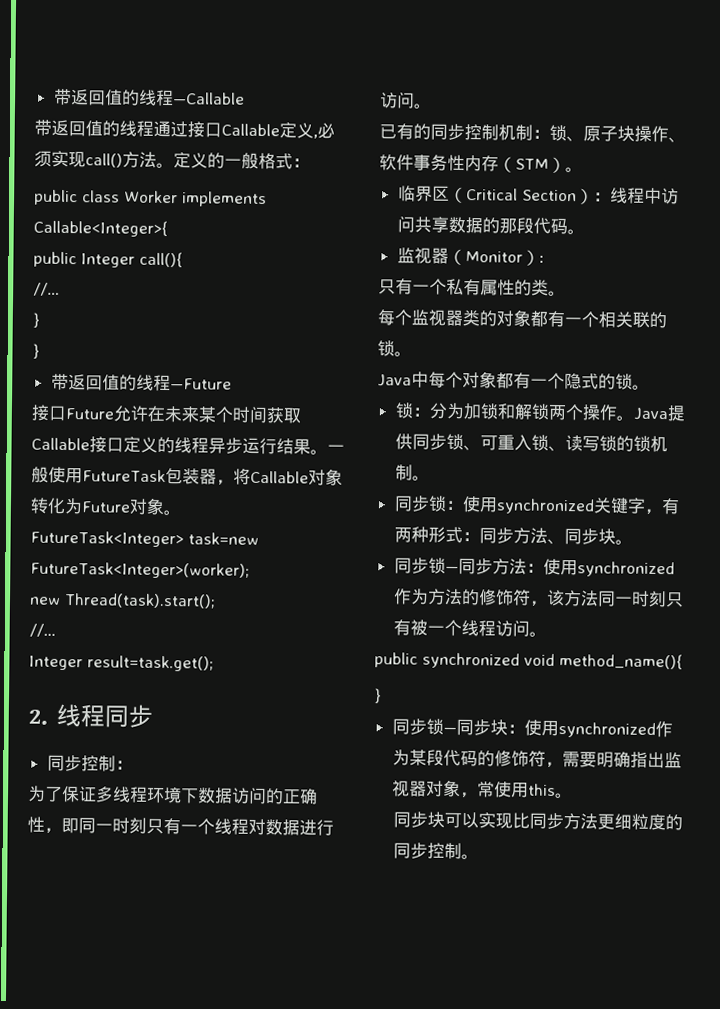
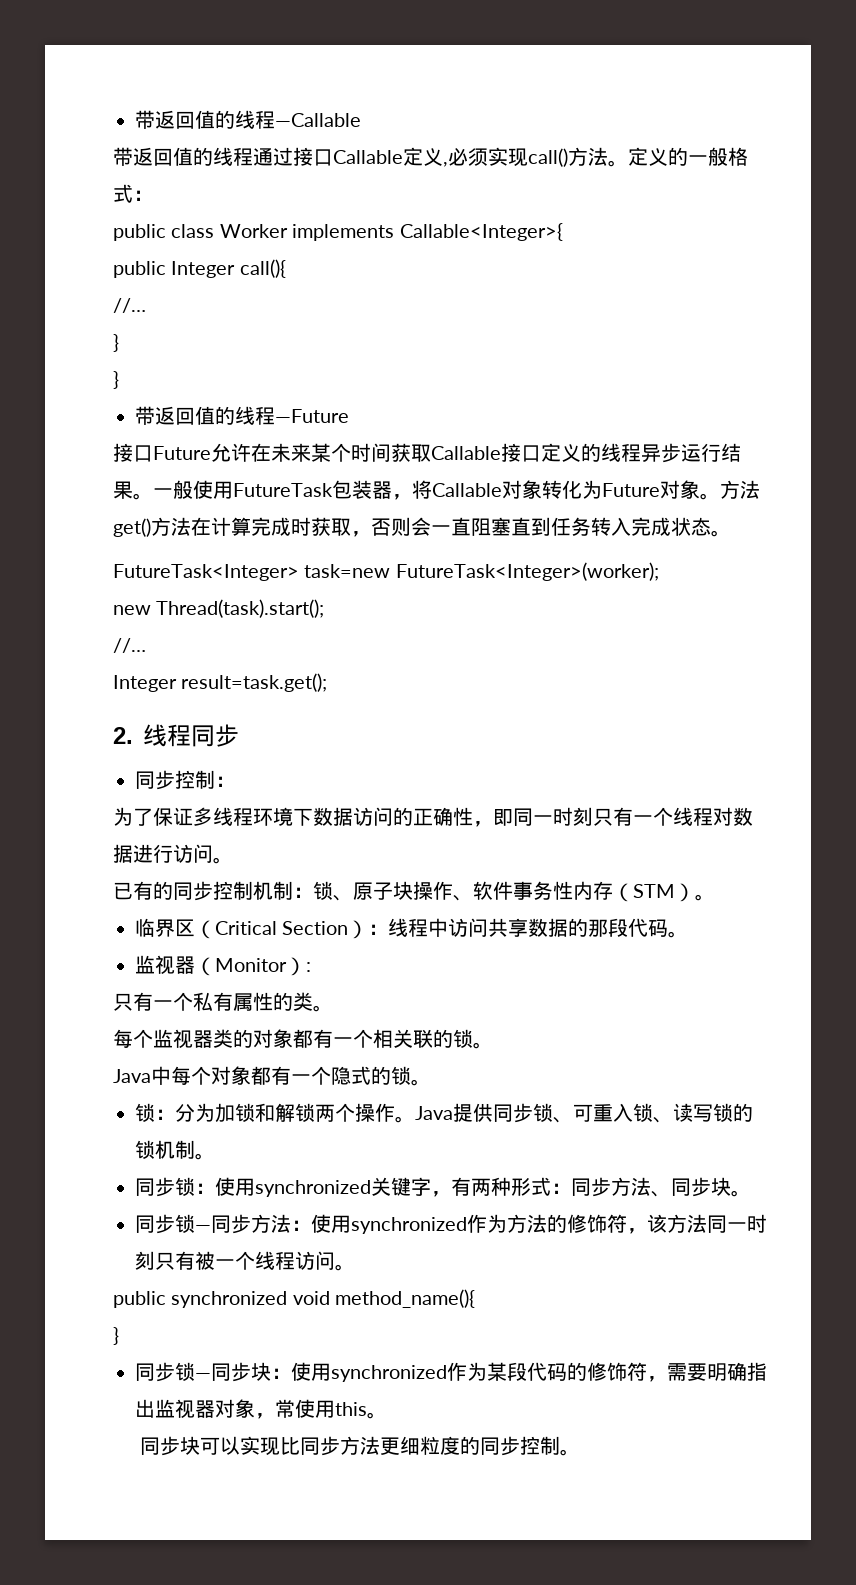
+ 方法get()方法在计算完成时获取，否则会一直阻塞直到任务转入完成状态。

